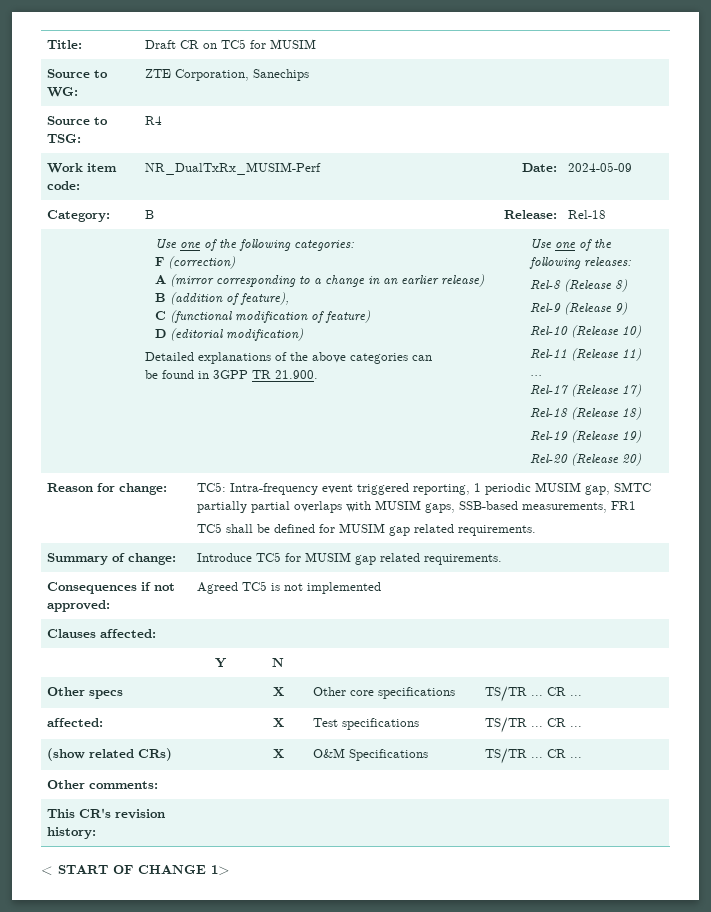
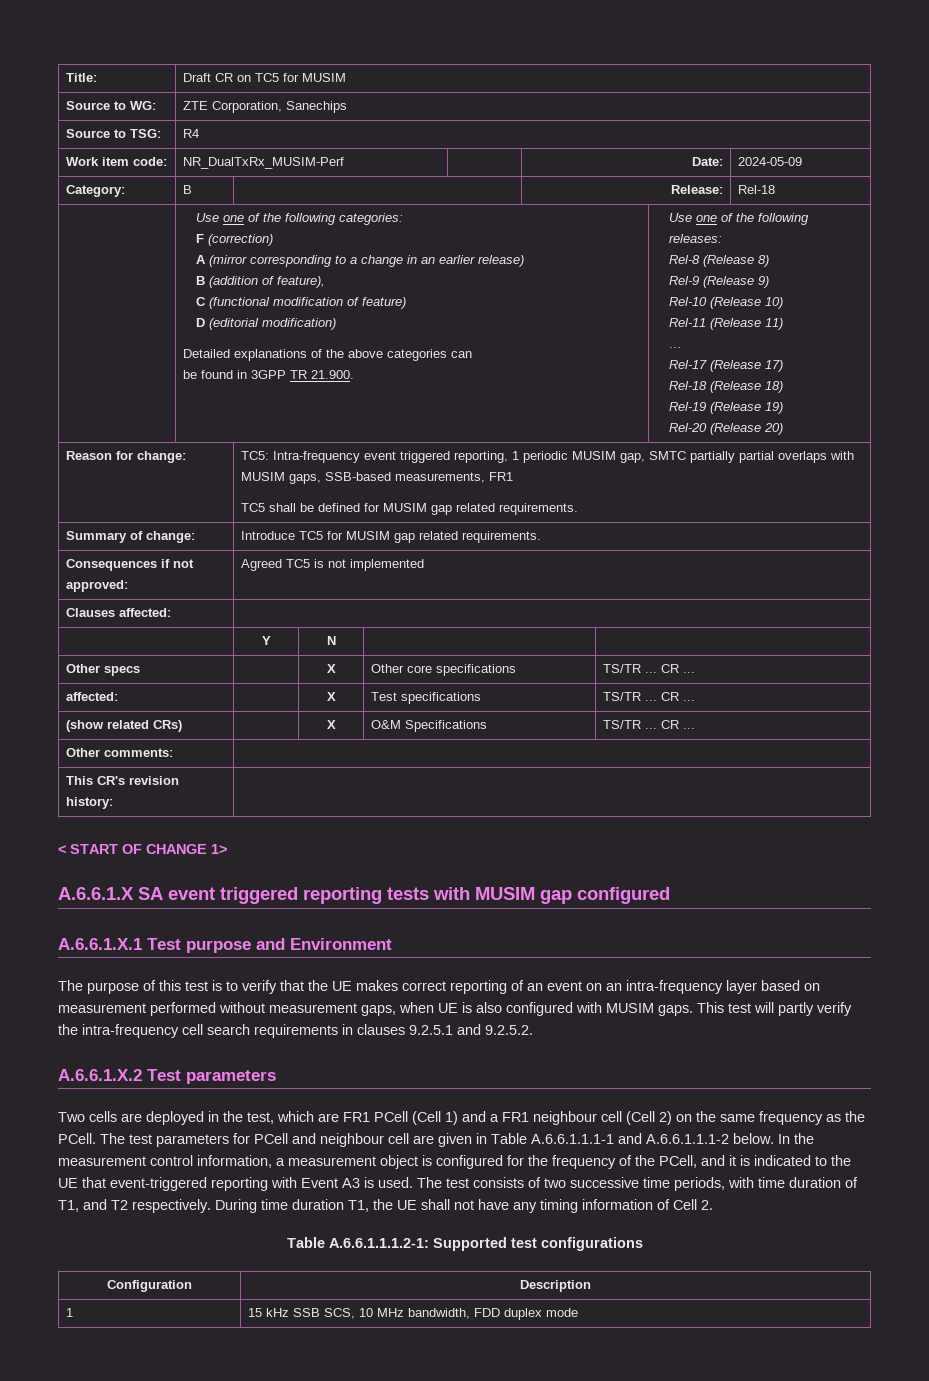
+ A.6.6.1.X SA event triggered reporting tests with MUSIM gap configured
+ A.6.6.1.X.1 Test purpose and Environment
+ The purpose of this test is to verify that the UE makes correct reporting of an event on an intra-frequency layer based on measurement performed without measurement gaps, when UE is also configured with MUSIM gaps. This test will partly verify the intra-frequency cell search requirements in clauses 9.2.5.1 and 9.2.5.2.
+ A.6.6.1.X.2 Test parameters
+ Two cells are deployed in the test, which are FR1 PCell (Cell 1) and a FR1 neighbour cell (Cell 2) on the same frequency as the PCell. The test parameters for PCell and neighbour cell are given in Table A.6.6.1.1.1-1 and A.6.6.1.1.1-2 below. In the measurement control information, a measurement object is configured for the frequency of the PCell, and it is indicated to the UE that event-triggered reporting with Event A3 is used. The test consists of two successive time periods, with time duration of T1, and T2 respectively. During time duration T1, the UE shall not have any timing information of Cell 2.
+ Table A.6.6.1.1.1.2-1: Supported test configurations
+ Configuration | Description
+ 1 | 15 kHz SSB SCS, 10 MHz bandwidth, FDD duplex mode

